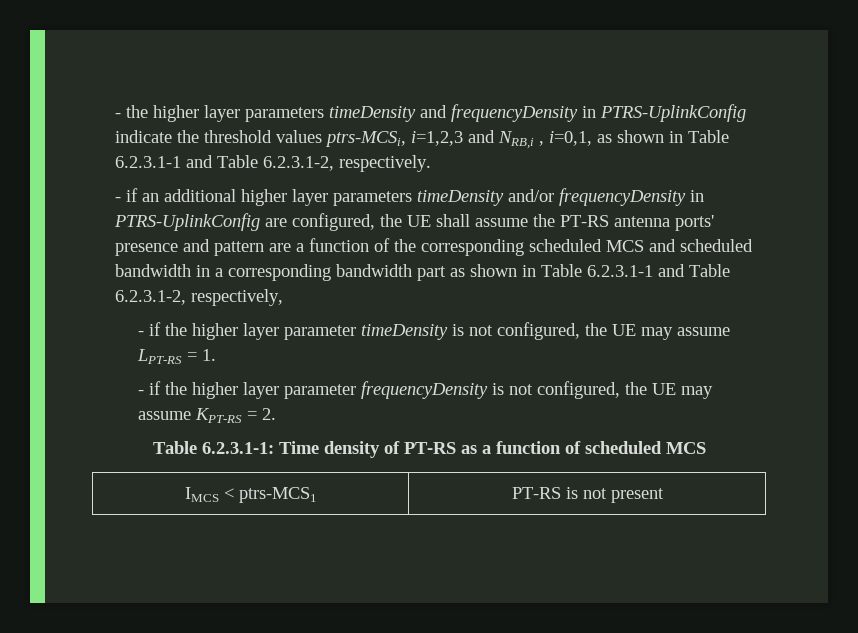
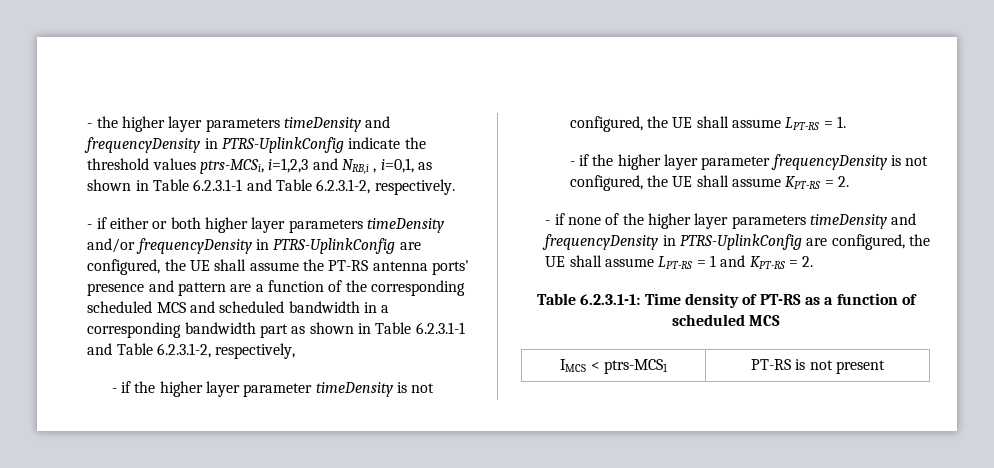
- - if an additional higher layer parameters timeDensity and/or frequencyDensity in PTRS-UplinkConfig are configured, the UE shall assume the PT-RS antenna ports' presence and pattern are a function of the corresponding scheduled MCS and scheduled bandwidth in a corresponding bandwidth part as shown in Table 6.2.3.1-1 and Table 6.2.3.1-2, respectively,
+ - if either or both higher layer parameters timeDensity and/or frequencyDensity in PTRS-UplinkConfig are configured, the UE shall assume the PT-RS antenna ports' presence and pattern are a function of the corresponding scheduled MCS and scheduled bandwidth in a corresponding bandwidth part as shown in Table 6.2.3.1-1 and Table 6.2.3.1-2, respectively,
- - if the higher layer parameter timeDensity is not configured, the UE may assume LPT-RS = 1.
+ - if the higher layer parameter timeDensity is not configured, the UE shall assume LPT-RS = 1.
- - if the higher layer parameter frequencyDensity is not configured, the UE may assume KPT-RS = 2.
+ - if the higher layer parameter frequencyDensity is not configured, the UE shall assume KPT-RS = 2.
+ - if none of the higher layer parameters timeDensity and frequencyDensity in PTRS-UplinkConfig are configured, the UE shall assume LPT-RS = 1 and KPT-RS = 2.

